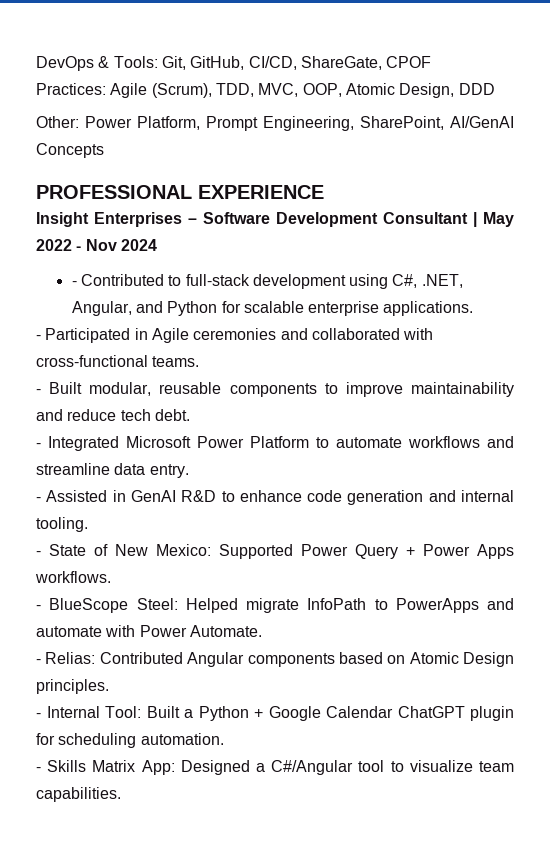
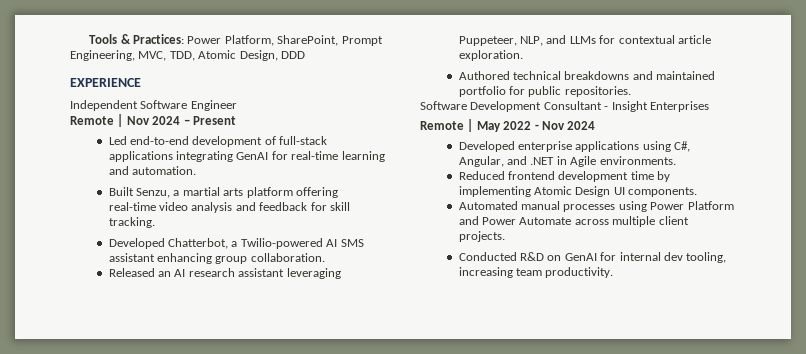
- DevOps & Tools: Git, GitHub, CI/CD, ShareGate, CPOF
- Practices: Agile (Scrum), TDD, MVC, OOP, Atomic Design, DDD
- Other: Power Platform, Prompt Engineering, SharePoint, AI/GenAI Concepts
- PROFESSIONAL EXPERIENCE
- Insight Enterprises – Software Development Consultant | May 2022 - Nov 2024
+ Tools & Practices: Power Platform, SharePoint, Prompt Engineering, MVC, TDD, Atomic Design, DDD
+ EXPERIENCE
+ Independent Software Engineer
+ Remote | Nov 2024 – Present
+ Led end-to-end development of full-stack applications integrating GenAI for real-time learning and automation.
+ Built Senzu, a martial arts platform offering real-time video analysis and feedback for skill tracking.
+ Developed Chatterbot, a Twilio-powered AI SMS assistant enhancing group collaboration.
+ Released an AI research assistant leveraging Puppeteer, NLP, and LLMs for contextual article exploration.
+ Authored technical breakdowns and maintained portfolio for public repositories.
+ Software Development Consultant - Insight Enterprises
+ Remote | May 2022 - Nov 2024
- - Contributed to full-stack development using C#, .NET, Angular, and Python for scalable enterprise applications.
- - Participated in Agile ceremonies and collaborated with cross-functional teams.
- - Built modular, reusable components to improve maintainability and reduce tech debt.
- - Integrated Microsoft Power Platform to automate workflows and streamline data entry.
- - Assisted in GenAI R&D to enhance code generation and internal tooling.
- - State of New Mexico: Supported Power Query + Power Apps workflows.
- - BlueScope Steel: Helped migrate InfoPath to PowerApps and automate with Power Automate.
- - Relias: Contributed Angular components based on Atomic Design principles.
- - Internal Tool: Built a Python + Google Calendar ChatGPT plugin for scheduling automation.
- - Skills Matrix App: Designed a C#/Angular tool to visualize team capabilities.
+ Developed enterprise applications using C#, Angular, and .NET in Agile environments.
+ Reduced frontend development time by implementing Atomic Design UI components.
+ Automated manual processes using Power Platform and Power Automate across multiple client projects.
+ Conducted R&D on GenAI for internal dev tooling, increasing team productivity.

